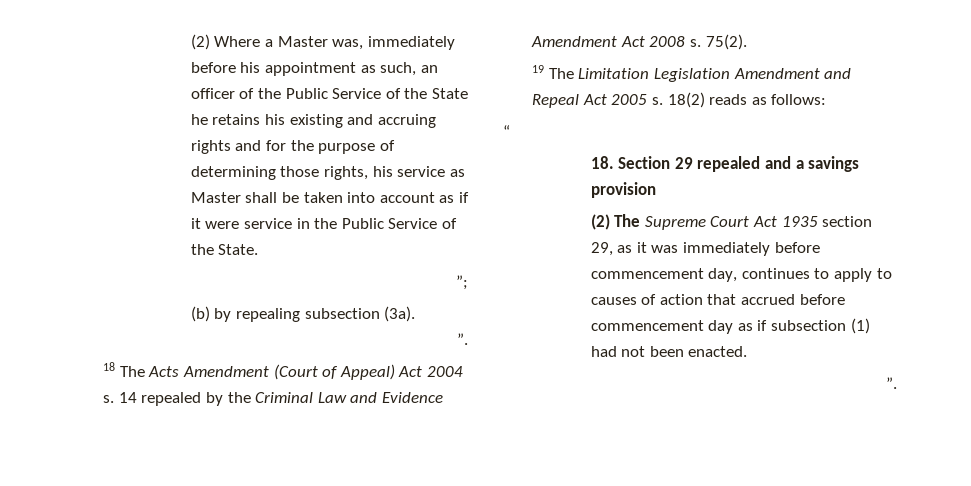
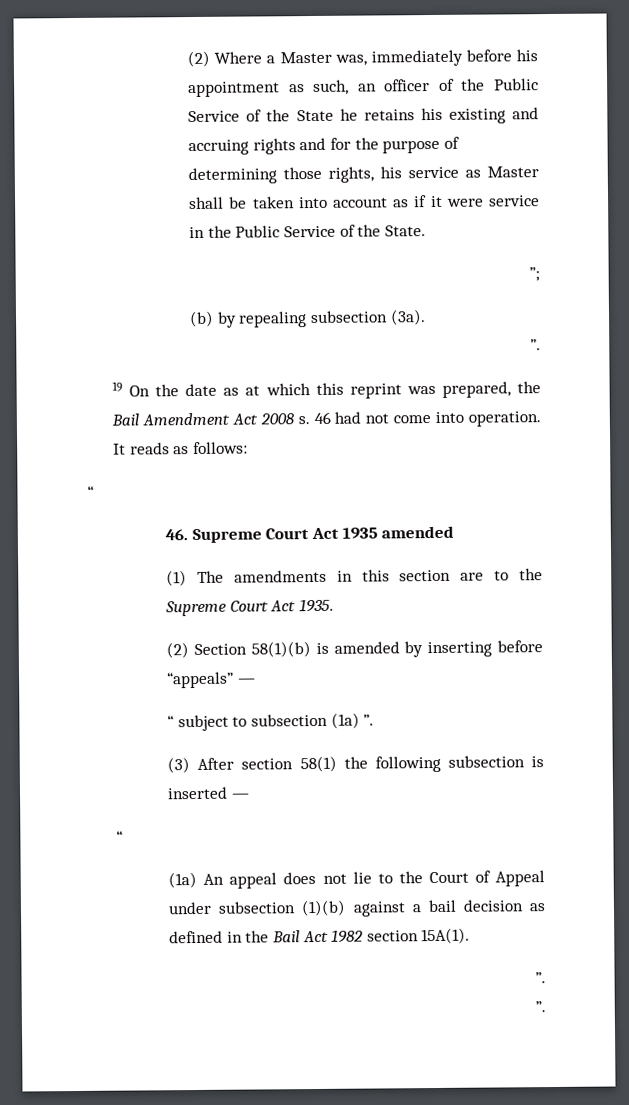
- 18 The Acts Amendment (Court of Appeal) Act 2004 s. 14 repealed by the Criminal Law and Evidence Amendment Act 2008 s. 75(2).
- 19 The Limitation Legislation Amendment and Repeal Act 2005 s. 18(2) reads as follows:
+ 19 On the date as at which this reprint was prepared, the Bail Amendment Act 2008 s. 46 had not come into operation. It reads as follows:
  “
- 18. Section 29 repealed and a savings provision
- (2) The Supreme Court Act 1935 section 29, as it was immediately before commencement day, continues to apply to causes of action that accrued before commencement day as if subsection (1) had not been enacted.
+ 46. Supreme Court Act 1935 amended
+ (1) The amendments in this section are to the Supreme Court Act 1935.
+ (2) Section 58(1)(b) is amended by inserting before “appeals” —
+ “ subject to subsection (1a) ”.
+ (3) After section 58(1) the following subsection is inserted —
+ “
+ (1a) An appeal does not lie to the Court of Appeal under subsection (1)(b) against a bail decision as defined in the Bail Act 1982 section 15A(1).
+ ”.

